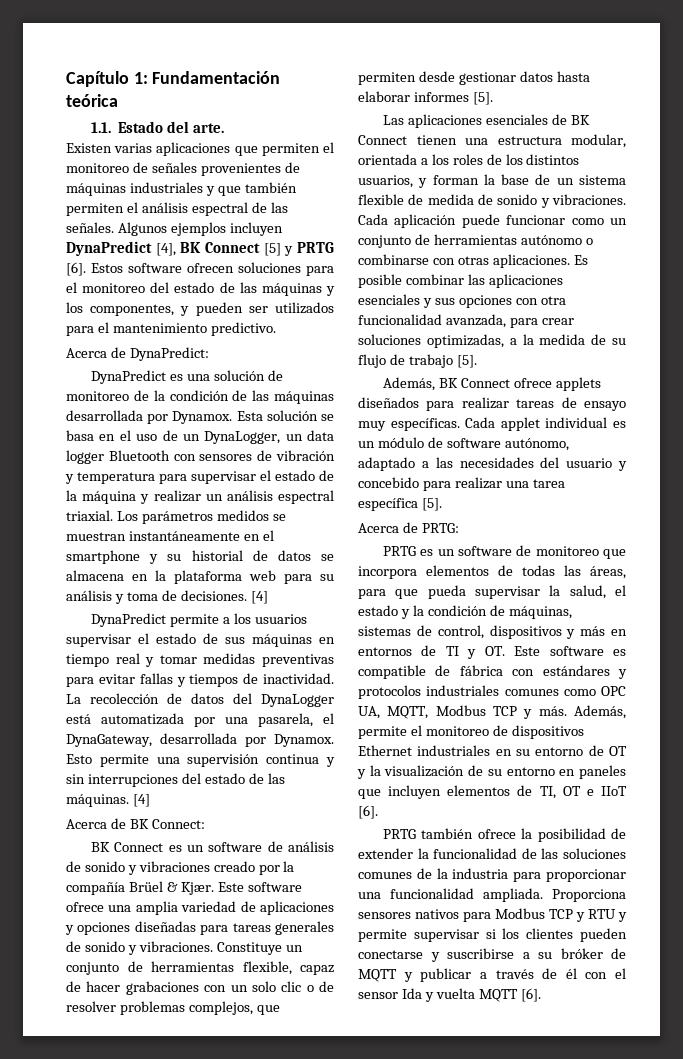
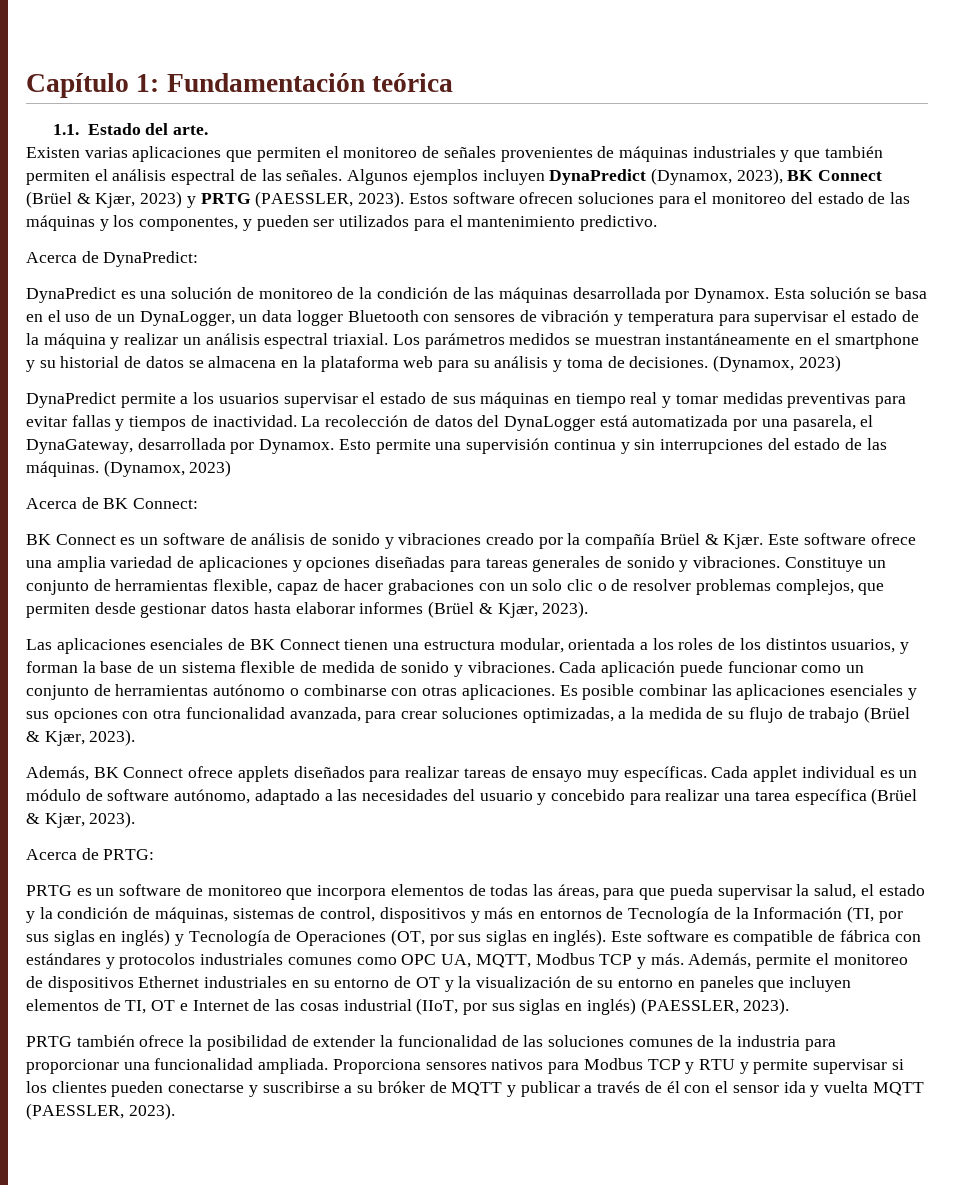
- Algunos ejemplos incluyen DynaPredict [4], BK Connect [5] y PRTG [6].
+ Algunos ejemplos incluyen DynaPredict (Dynamox, 2023), BK Connect (Brüel & Kjær, 2023) y PRTG (PAESSLER, 2023).
- Los parámetros medidos se muestran instantáneamente en el smartphone y su historial de datos se almacena en la plataforma web para su análisis y toma de decisiones. [4]
+ Los parámetros medidos se muestran instantáneamente en el smartphone y su historial de datos se almacena en la plataforma web para su análisis y toma de decisiones. (Dynamox, 2023)
- Esto permite una supervisión continua y sin interrupciones del estado de las máquinas. [4]
+ Esto permite una supervisión continua y sin interrupciones del estado de las máquinas. (Dynamox, 2023)
- Constituye un conjunto de herramientas flexible, capaz de hacer grabaciones con un solo clic o de resolver problemas complejos, que permiten desde gestionar datos hasta elaborar informes [5].
+ Constituye un conjunto de herramientas flexible, capaz de hacer grabaciones con un solo clic o de resolver problemas complejos, que permiten desde gestionar datos hasta elaborar informes (Brüel & Kjær, 2023).
- Es posible combinar las aplicaciones esenciales y sus opciones con otra funcionalidad avanzada, para crear soluciones optimizadas, a la medida de su flujo de trabajo [5].
+ Es posible combinar las aplicaciones esenciales y sus opciones con otra funcionalidad avanzada, para crear soluciones optimizadas, a la medida de su flujo de trabajo (Brüel & Kjær, 2023).
- Cada applet individual es un módulo de software autónomo, adaptado a las necesidades del usuario y concebido para realizar una tarea específica [5].
+ Cada applet individual es un módulo de software autónomo, adaptado a las necesidades del usuario y concebido para realizar una tarea específica (Brüel & Kjær, 2023).
- PRTG es un software de monitoreo que incorpora elementos de todas las áreas, para que pueda supervisar la salud, el estado y la condición de máquinas, sistemas de control, dispositivos y más en entornos de TI y OT. Este software es compatible de fábrica con estándares y protocolos industriales comunes como OPC UA, MQTT, Modbus TCP y más.
+ PRTG es un software de monitoreo que incorpora elementos de todas las áreas, para que pueda supervisar la salud, el estado y la condición de máquinas, sistemas de control, dispositivos y más en entornos de Tecnología de la Información (TI, por sus siglas en inglés) y Tecnología de Operaciones (OT, por sus siglas en inglés). Este software es compatible de fábrica con estándares y protocolos industriales comunes como OPC UA, MQTT, Modbus TCP y más.
- Además, permite el monitoreo de dispositivos Ethernet industriales en su entorno de OT y la visualización de su entorno en paneles que incluyen elementos de TI, OT e IIoT [6].
+ Además, permite el monitoreo de dispositivos Ethernet industriales en su entorno de OT y la visualización de su entorno en paneles que incluyen elementos de TI, OT e Internet de las cosas industrial (IIoT, por sus siglas en inglés) (PAESSLER, 2023).
- Proporciona sensores nativos para Modbus TCP y RTU y permite supervisar si los clientes pueden conectarse y suscribirse a su bróker de MQTT y publicar a través de él con el sensor Ida y vuelta MQTT [6].
+ Proporciona sensores nativos para Modbus TCP y RTU y permite supervisar si los clientes pueden conectarse y suscribirse a su bróker de MQTT y publicar a través de él con el sensor ida y vuelta MQTT (PAESSLER, 2023).

